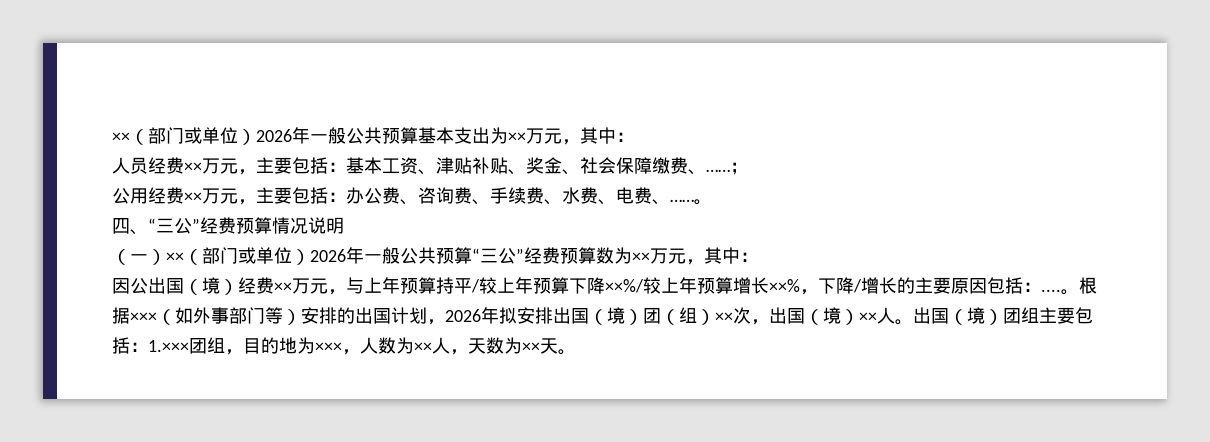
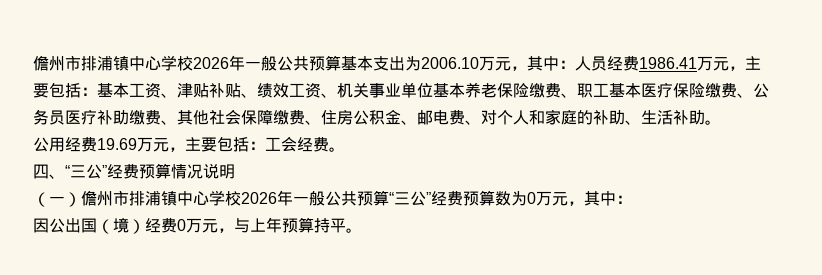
- ××（部门或单位）2026年一般公共预算基本支出为××万元，其中：
- 人员经费××万元，主要包括：基本工资、津贴补贴、奖金、社会保障缴费、……；
+ 儋州市排浦镇中心学校2026年一般公共预算基本支出为2006.10万元，其中：人员经费1986.41万元，主要包括：基本工资、津贴补贴、绩效工资、机关事业单位基本养老保险缴费、职工基本医疗保险缴费、公务员医疗补助缴费、其他社会保障缴费、住房公积金、邮电费、对个人和家庭的补助、生活补助。
- 公用经费××万元，主要包括：办公费、咨询费、手续费、水费、电费、……。
+ 公用经费19.69万元，主要包括：工会经费。
- （一）××（部门或单位）2026年一般公共预算“三公”经费预算数为××万元，其中：
+ （一）儋州市排浦镇中心学校2026年一般公共预算“三公”经费预算数为0万元，其中：
- 因公出国（境）经费××万元，与上年预算持平/较上年预算下降××%/较上年预算增长××%，下降/增长的主要原因包括：....。根据×××（如外事部门等）安排的出国计划，2026年拟安排出国（境）团（组）××次，出国（境）××人。出国（境）团组主要包括：1.×××团组，目的地为×××，人数为××人，天数为××天。
+ 因公出国（境）经费0万元，与上年预算持平。

